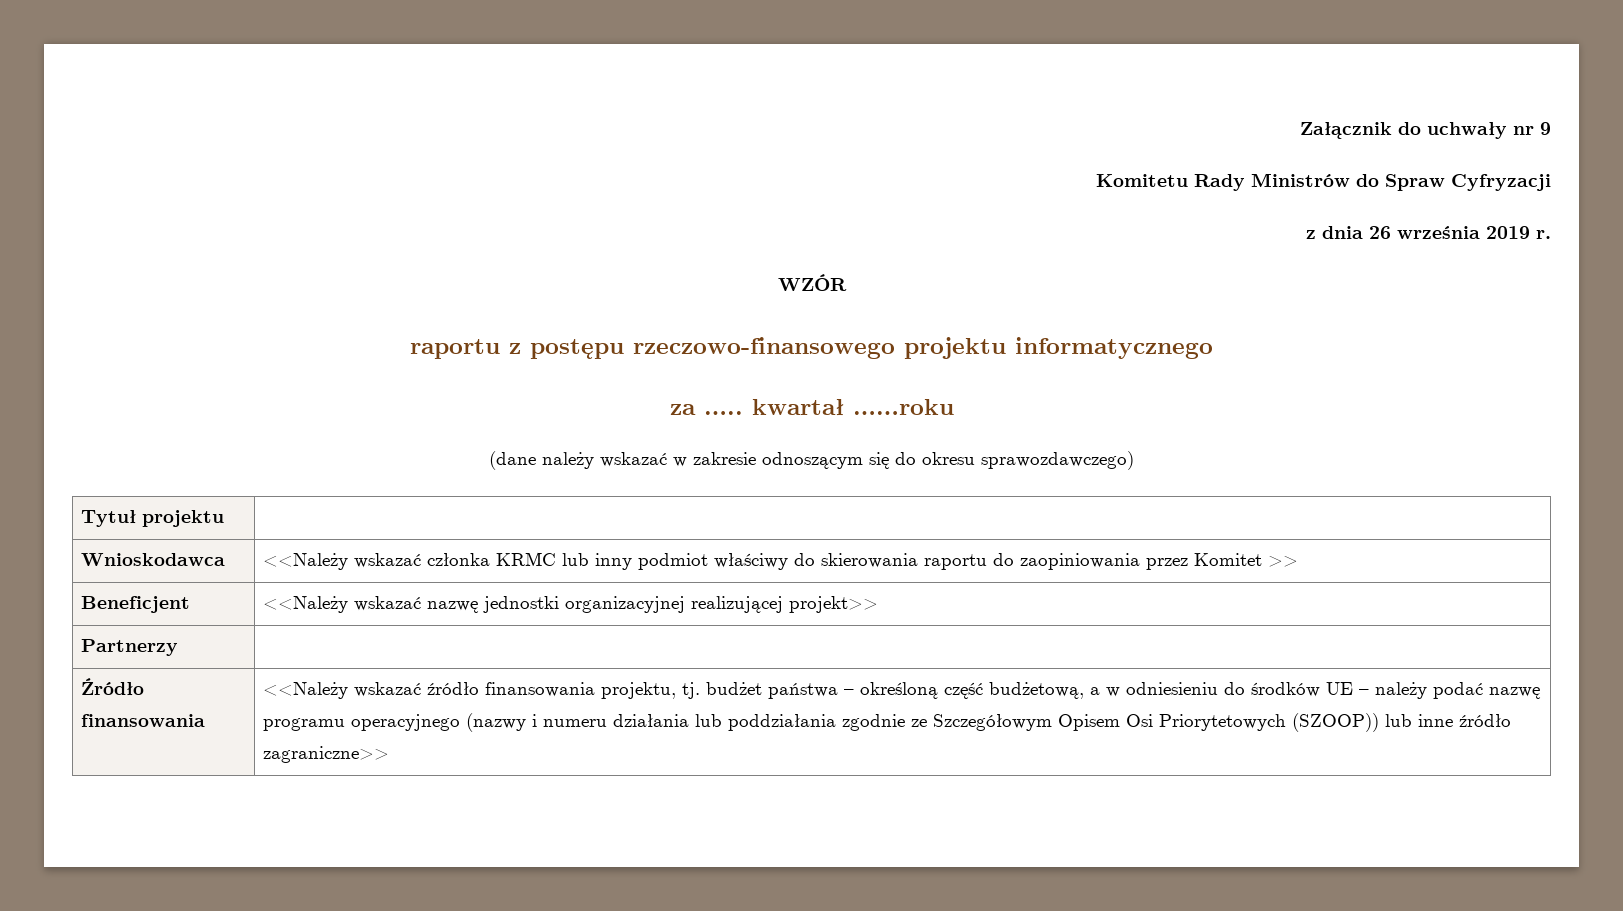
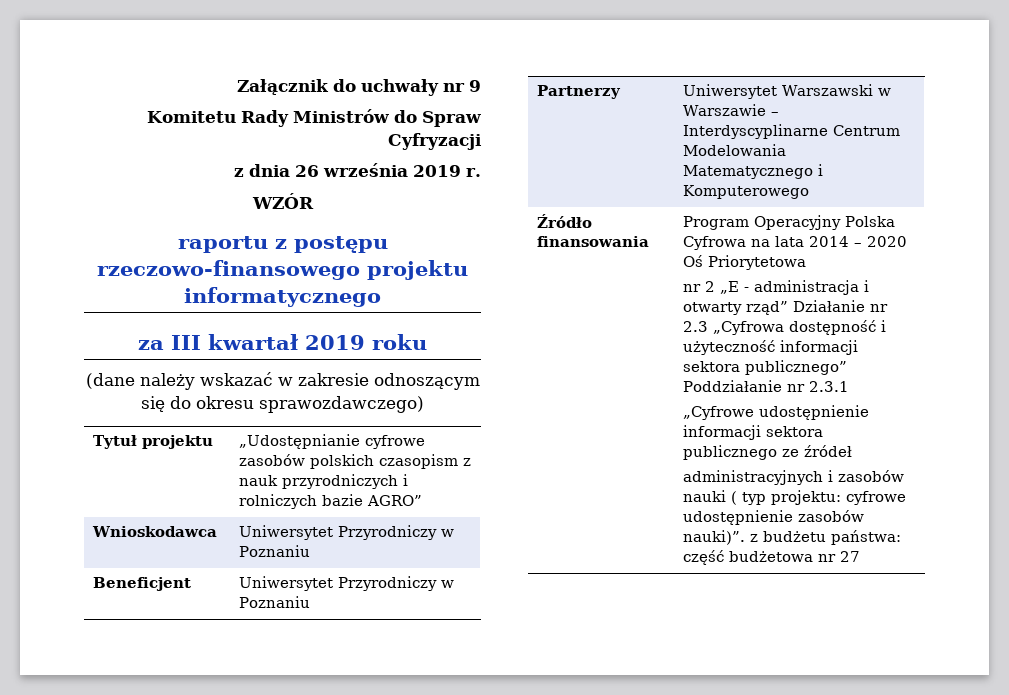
- za ….. kwartał ……roku
+ za III kwartał 2019 roku
- Tytuł projektu |
- Wnioskodawca | <<Należy wskazać członka KRMC lub inny podmiot właściwy do skierowania raportu do zaopiniowania przez Komitet >>
- Beneficjent | <<Należy wskazać nazwę jednostki organizacyjnej realizującej projekt>>
- Partnerzy |
- Źródło finansowania | <<Należy wskazać źródło finansowania projektu, tj. budżet państwa – określoną część budżetową, a w odniesieniu do środków UE – należy podać nazwę programu operacyjnego (nazwy i numeru działania lub poddziałania zgodnie ze Szczegółowym Opisem Osi Priorytetowych (SZOOP)) lub inne źródło zagraniczne>>
+ Tytuł projektu | „Udostępnianie cyfrowe zasobów polskich czasopism z nauk przyrodniczych i rolniczych bazie AGRO”
+ Wnioskodawca | Uniwersytet Przyrodniczy w Poznaniu
+ Beneficjent | Uniwersytet Przyrodniczy w Poznaniu
+ Partnerzy | Uniwersytet Warszawski w Warszawie – Interdyscyplinarne Centrum Modelowania Matematycznego i Komputerowego
+ Źródło finansowania | Program Operacyjny Polska Cyfrowa na lata 2014 – 2020 Oś Priorytetowa
+ nr 2 „E - administracja i otwarty rząd” Działanie nr 2.3 „Cyfrowa dostępność i użyteczność informacji sektora publicznego” Poddziałanie nr 2.3.1
+ „Cyfrowe udostępnienie informacji sektora publicznego ze źródeł
+ administracyjnych i zasobów nauki ( typ projektu: cyfrowe udostępnienie zasobów nauki)”. z budżetu państwa: część budżetowa nr 27

